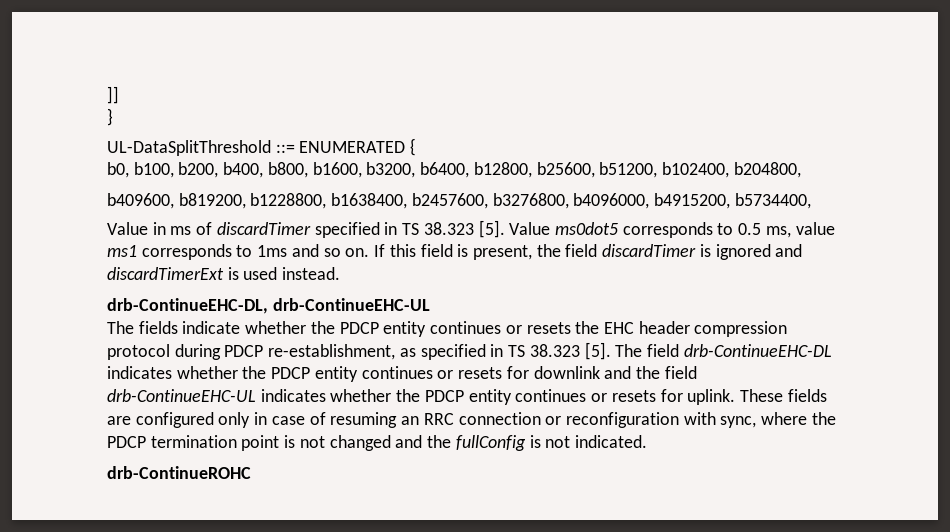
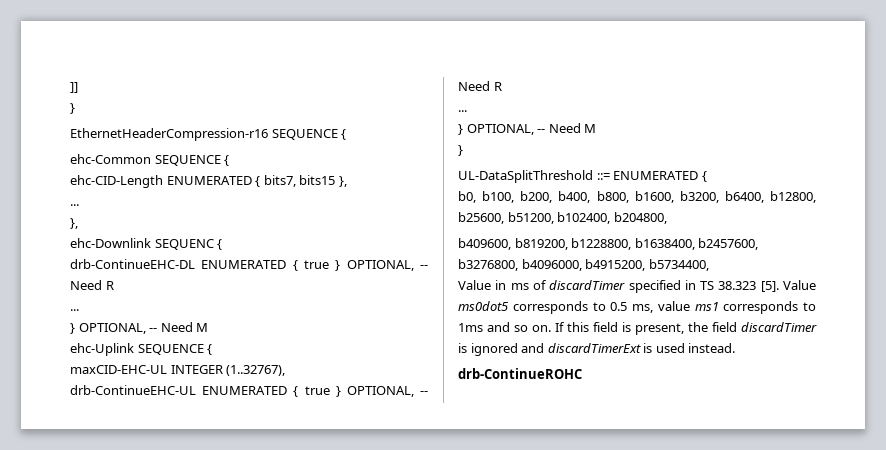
+ EthernetHeaderCompression-r16 SEQUENCE {
+ ehc-Common SEQUENCE {
+ ehc-CID-Length ENUMERATED { bits7, bits15 },
+ ...
+ },
+ ehc-Downlink SEQUENC {
+ drb-ContinueEHC-DL ENUMERATED { true } OPTIONAL, -- Need R
+ ...
+ } OPTIONAL, -- Need M
+ ehc-Uplink SEQUENCE {
+ maxCID-EHC-UL INTEGER (1..32767),
+ drb-ContinueEHC-UL ENUMERATED { true } OPTIONAL, -- Need R
+ ...
+ } OPTIONAL, -- Need M
+ }
- drb-ContinueEHC-DL, drb-ContinueEHC-UL
- The fields indicate whether the PDCP entity continues or resets the EHC header compression protocol during PDCP re-establishment, as specified in TS 38.323 [5]. The field drb-ContinueEHC-DL indicates whether the PDCP entity continues or resets for downlink and the field drb-ContinueEHC-UL indicates whether the PDCP entity continues or resets for uplink. These fields are configured only in case of resuming an RRC connection or reconfiguration with sync, where the PDCP termination point is not changed and the fullConfig is not indicated.

